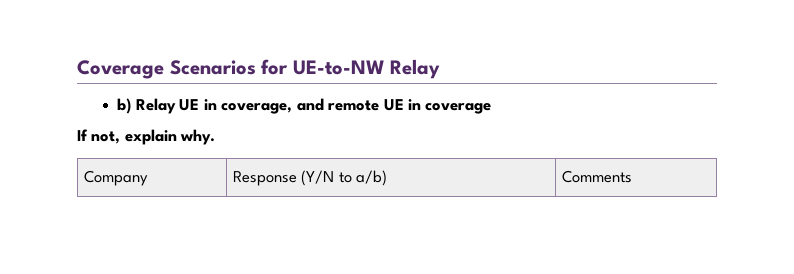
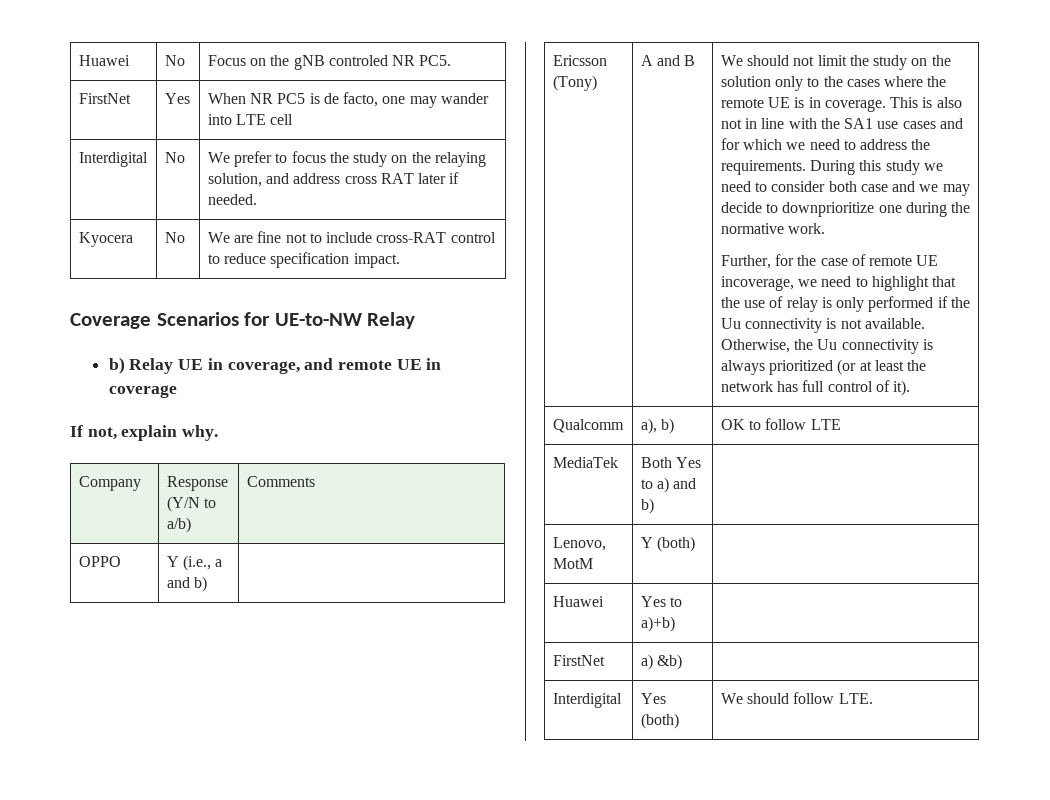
+ Huawei | No | Focus on the gNB controled NR PC5.
+ FirstNet | Yes | When NR PC5 is de facto, one may wander into LTE cell
+ Interdigital | No | We prefer to focus the study on the relaying solution, and address cross RAT later if needed.
+ Kyocera | No | We are fine not to include cross-RAT control to reduce specification impact.
+ OPPO | Y (i.e., a and b) |
+ Ericsson (Tony) | A and B | We should not limit the study on the solution only to the cases where the remote UE is in coverage. This is also not in line with the SA1 use cases and for which we need to address the requirements. During this study we need to consider both case and we may decide to downprioritize one during the normative work.
+ Further, for the case of remote UE incoverage, we need to highlight that the use of relay is only performed if the Uu connectivity is not available. Otherwise, the Uu connectivity is always prioritized (or at least the network has full control of it).
+ Qualcomm | a), b) | OK to follow LTE
+ MediaTek | Both Yes to a) and b) |
+ Lenovo, MotM | Y (both) |
+ Huawei | Yes to a)+b) |
+ FirstNet | a) &b) |
+ Interdigital | Yes (both) | We should follow LTE.

